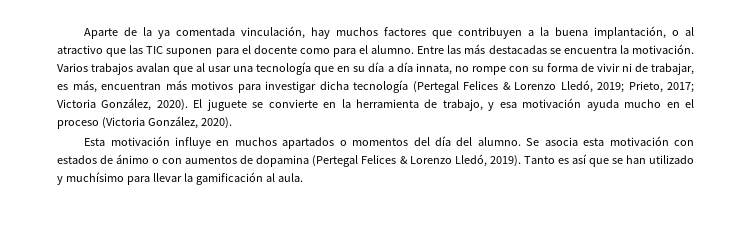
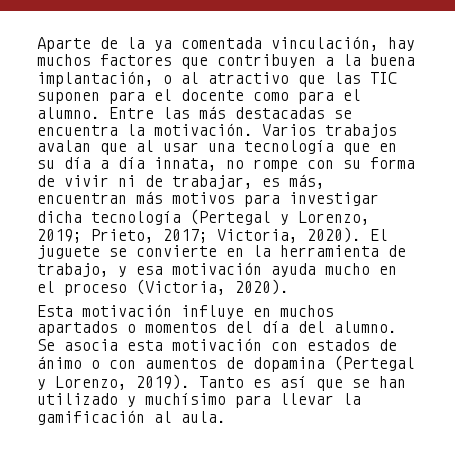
- Varios trabajos avalan que al usar una tecnología que en su día a día innata, no rompe con su forma de vivir ni de trabajar, es más, encuentran más motivos para investigar dicha tecnología (Pertegal Felices & Lorenzo Lledó, 2019; Prieto, 2017; Victoria González, 2020).
+ Varios trabajos avalan que al usar una tecnología que en su día a día innata, no rompe con su forma de vivir ni de trabajar, es más, encuentran más motivos para investigar dicha tecnología (Pertegal y Lorenzo, 2019; Prieto, 2017; Victoria, 2020).
- El juguete se convierte en la herramienta de trabajo, y esa motivación ayuda mucho en el proceso (Victoria González, 2020).
+ El juguete se convierte en la herramienta de trabajo, y esa motivación ayuda mucho en el proceso (Victoria, 2020).
- Se asocia esta motivación con estados de ánimo o con aumentos de dopamina (Pertegal Felices & Lorenzo Lledó, 2019).
+ Se asocia esta motivación con estados de ánimo o con aumentos de dopamina (Pertegal y Lorenzo, 2019).

